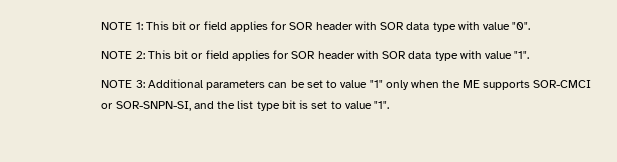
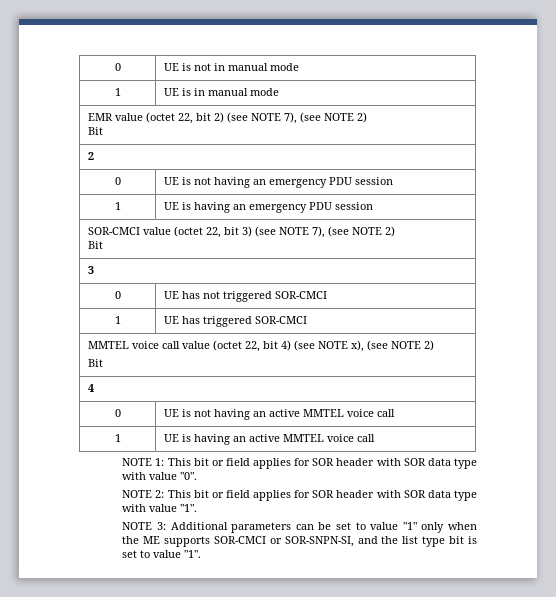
+ 0 | UE is not in manual mode
+ 1 | UE is in manual mode
+ EMR value (octet 22, bit 2) (see NOTE 7), (see NOTE 2)
+ Bit
+ 2
+ 0 | UE is not having an emergency PDU session
+ 1 | UE is having an emergency PDU session
+ SOR-CMCI value (octet 22, bit 3) (see NOTE 7), (see NOTE 2)
+ Bit
+ 3
+ 0 | UE has not triggered SOR-CMCI
+ 1 | UE has triggered SOR-CMCI
+ MMTEL voice call value (octet 22, bit 4) (see NOTE x), (see NOTE 2)
+ Bit
+ 4
+ 0 | UE is not having an active MMTEL voice call
+ 1 | UE is having an active MMTEL voice call

